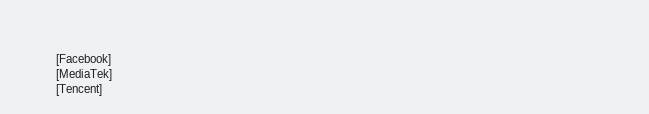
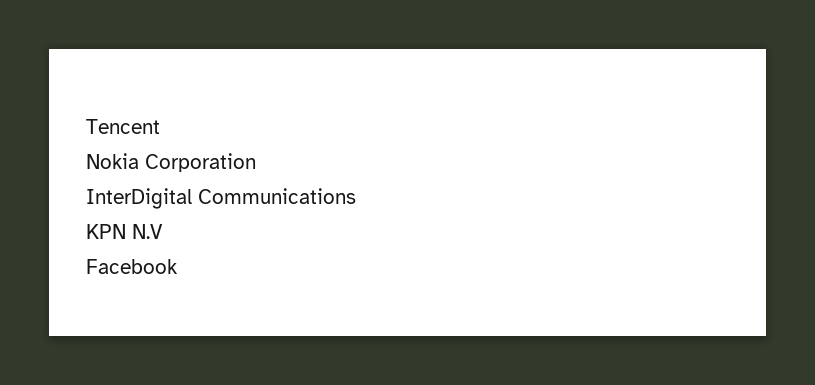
- [Facebook]
- [MediaTek]
- [Tencent]
+ Tencent
+ Nokia Corporation
+ InterDigital Communications
+ KPN N.V
+ Facebook

